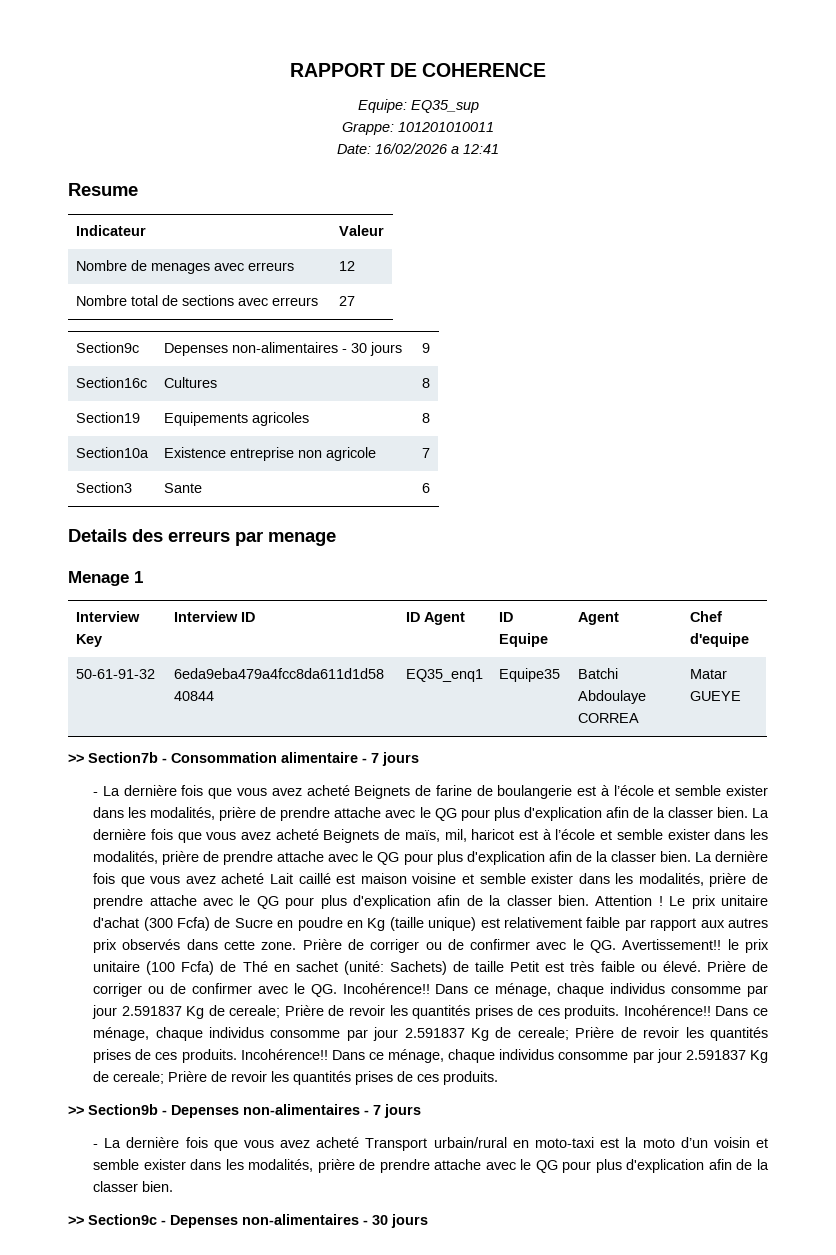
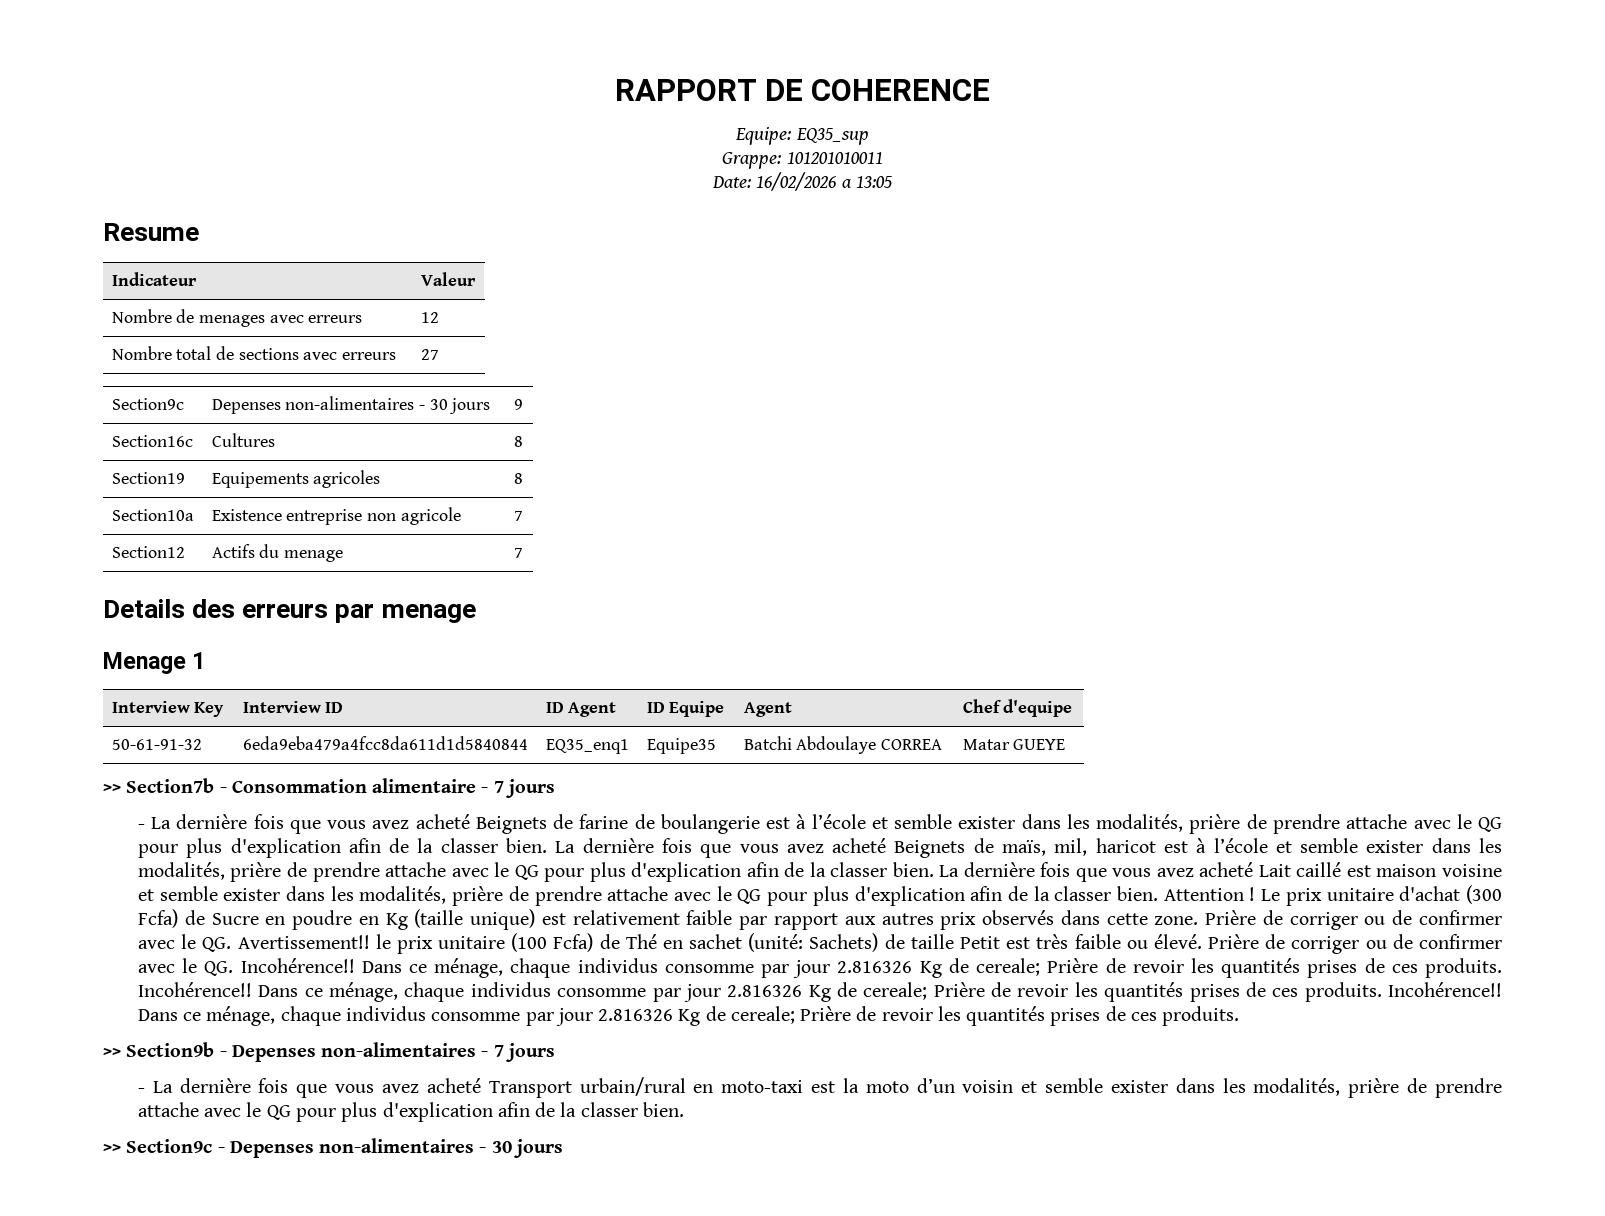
- Date: 16/02/2026 a 12:41
+ Date: 16/02/2026 a 13:05
- Section3 | Sante | 6
+ Section12 | Actifs du menage | 7
- Prière de corriger ou de confirmer avec le QG. Incohérence!! Dans ce ménage, chaque individus consomme par jour 2.591837 Kg de cereale; Prière de revoir les quantités prises de ces produits. Incohérence!! Dans ce ménage, chaque individus consomme par jour 2.591837 Kg de cereale; Prière de revoir les quantités prises de ces produits. Incohérence!! Dans ce ménage, chaque individus consomme par jour 2.591837 Kg de cereale; Prière de revoir les quantités prises de ces produits.
+ Prière de corriger ou de confirmer avec le QG. Incohérence!! Dans ce ménage, chaque individus consomme par jour 2.816326 Kg de cereale; Prière de revoir les quantités prises de ces produits. Incohérence!! Dans ce ménage, chaque individus consomme par jour 2.816326 Kg de cereale; Prière de revoir les quantités prises de ces produits. Incohérence!! Dans ce ménage, chaque individus consomme par jour 2.816326 Kg de cereale; Prière de revoir les quantités prises de ces produits.

